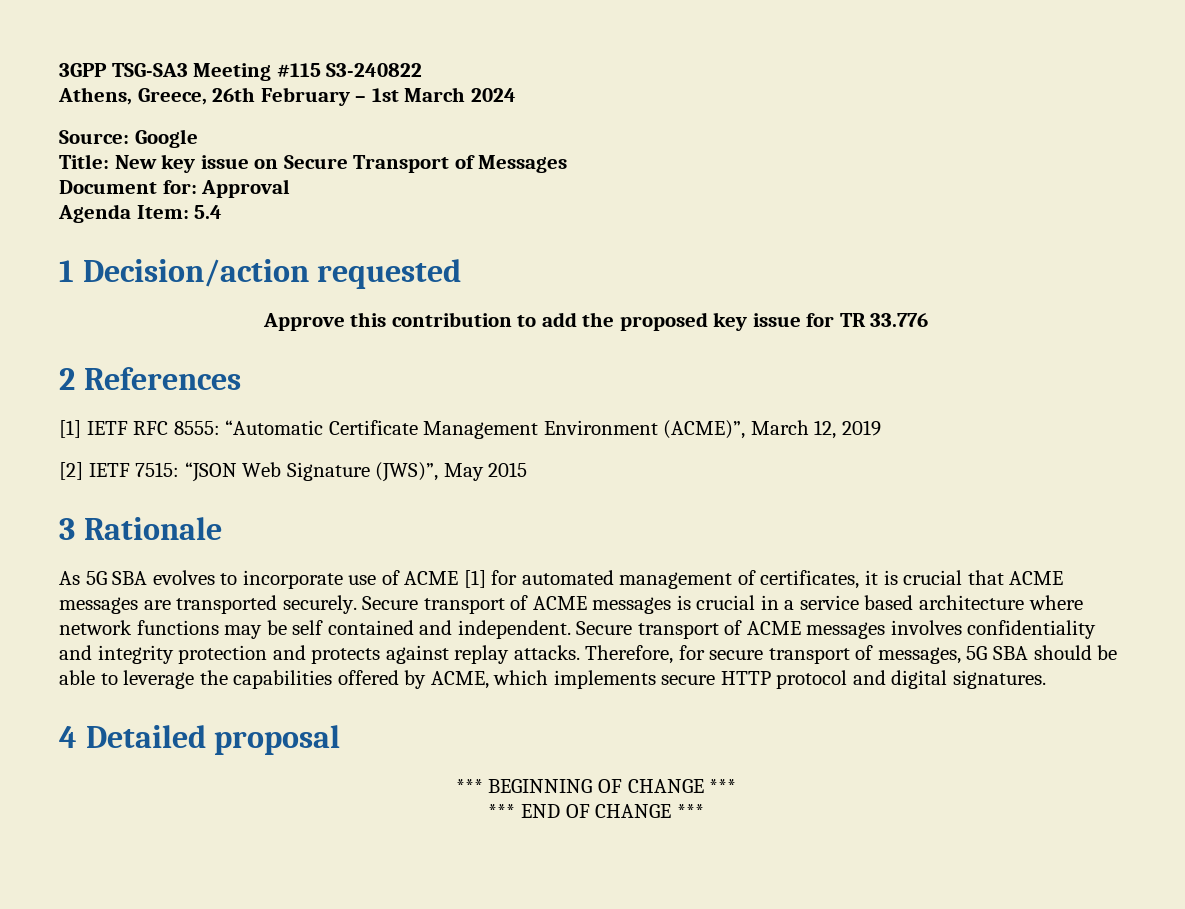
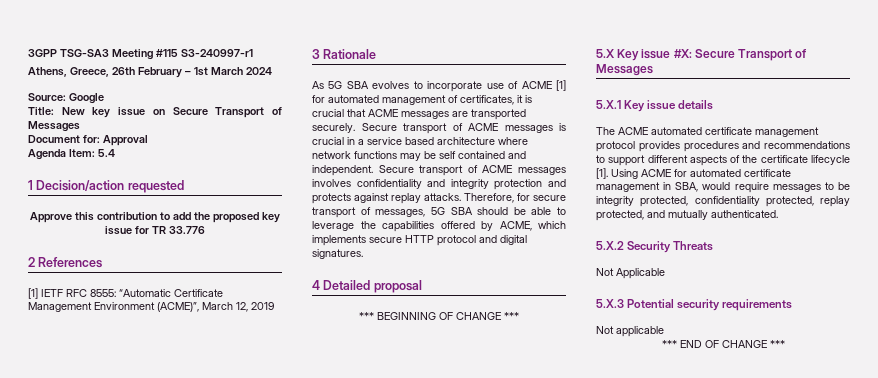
- 3GPP TSG-SA3 Meeting #115 S3-240822
+ 3GPP TSG-SA3 Meeting #115 S3-240997-r1
- [2] IETF 7515: “JSON Web Signature (JWS)”, May 2015
+ 5.X Key issue #X: Secure Transport of Messages
+ 5.X.1 Key issue details
+ The ACME automated certificate management protocol provides procedures and recommendations to support different aspects of the certificate lifecycle [1]. Using ACME for automated certificate management in SBA, would require messages to be integrity protected, confidentiality protected, replay protected, and mutually authenticated.
+ 5.X.2 Security Threats
+ Not Applicable
+ 5.X.3 Potential security requirements
+ Not applicable

